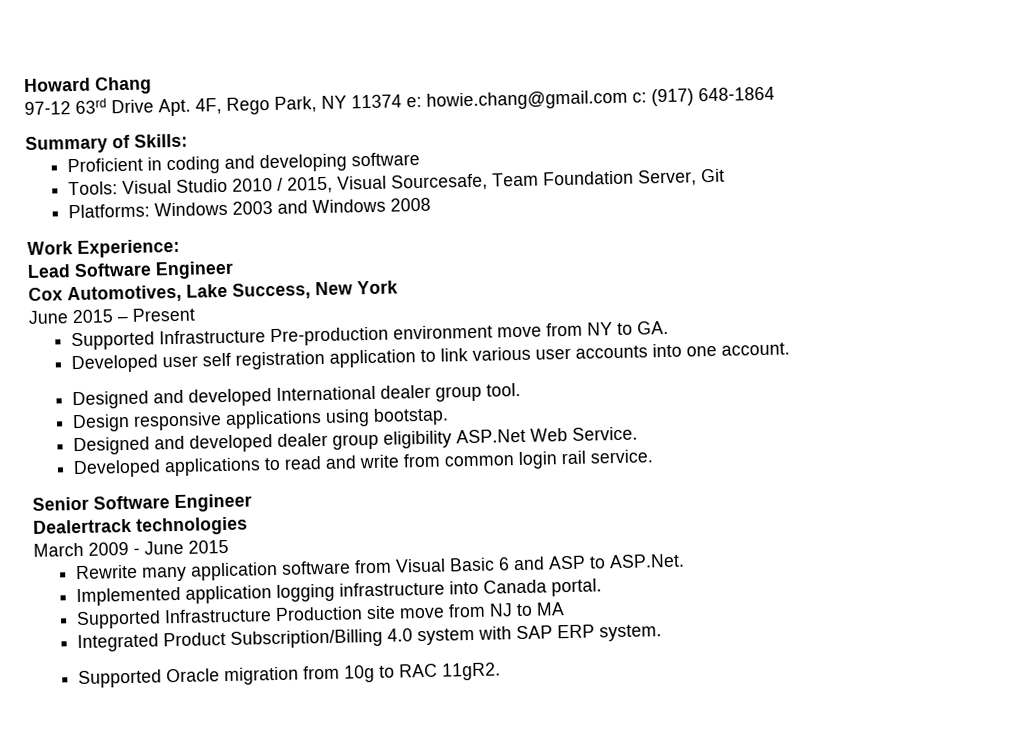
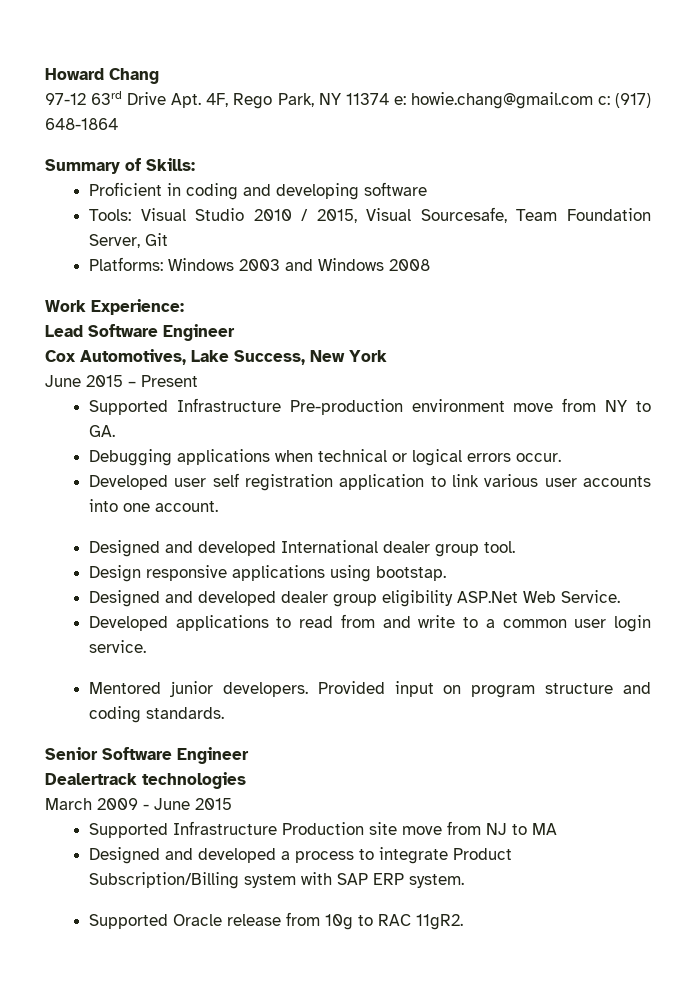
+ Debugging applications when technical or logical errors occur.
- Developed applications to read and write from common login rail service.
+ Developed applications to read from and write to a common user login service.
+ Mentored junior developers. Provided input on program structure and coding standards.
- Rewrite many application software from Visual Basic 6 and ASP to ASP.Net.
- Implemented application logging infrastructure into Canada portal.
- Integrated Product Subscription/Billing 4.0 system with SAP ERP system.
+ Designed and developed a process to integrate Product Subscription/Billing system with SAP ERP system.
- Supported Oracle migration from 10g to RAC 11gR2.
+ Supported Oracle release from 10g to RAC 11gR2.

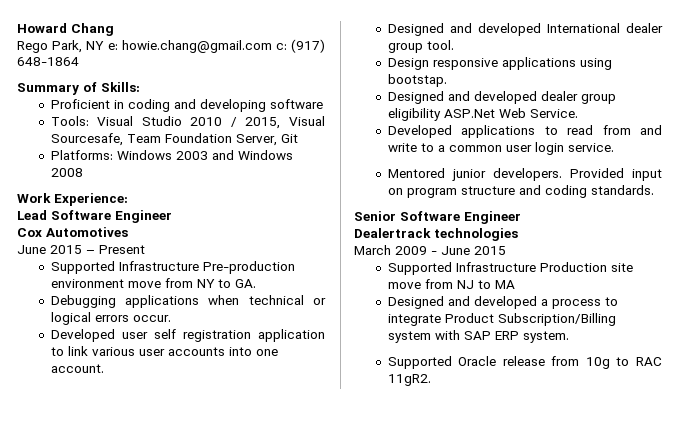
- 97-12 63rd Drive Apt. 4F, Rego Park, NY 11374 e: howie.chang@gmail.com c: (917) 648-1864
+ Rego Park, NY e: howie.chang@gmail.com c: (917) 648-1864
- Cox Automotives, Lake Success, New York
+ Cox Automotives

